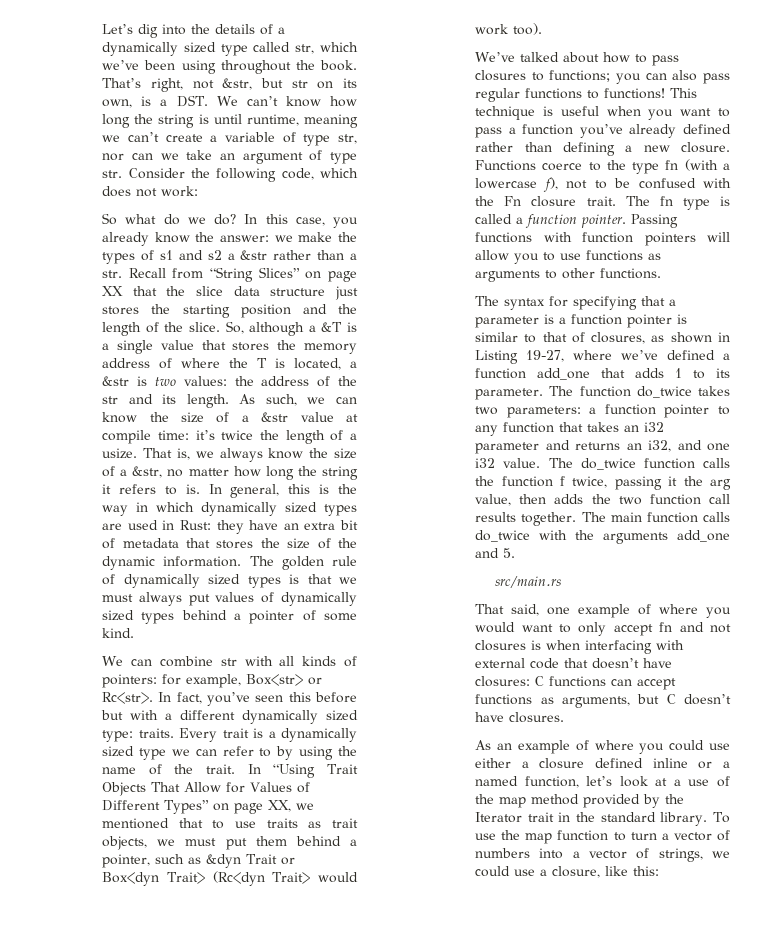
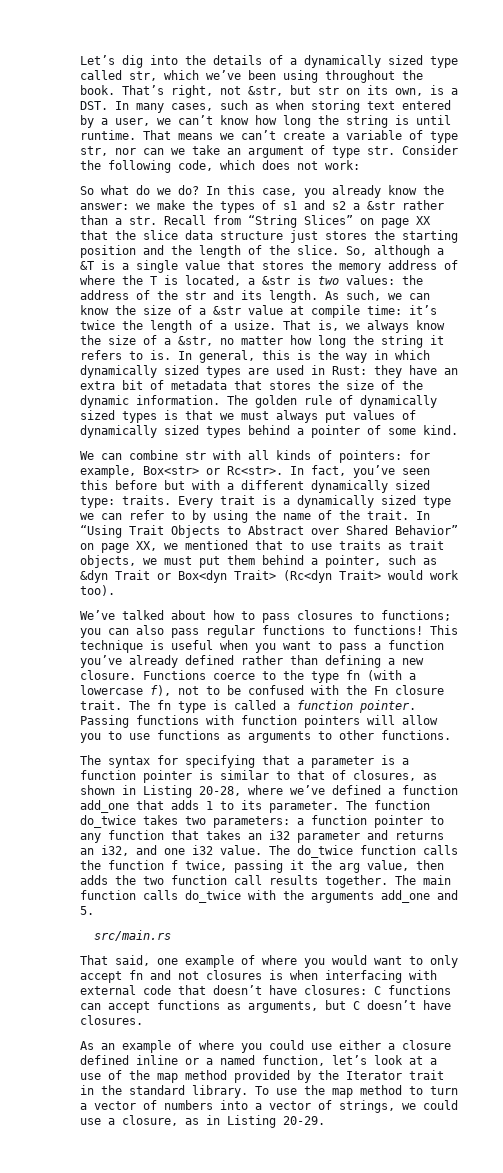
- That’s right, not &str, but str on its own, is a DST. We can’t know how long the string is until runtime, meaning we can’t create a variable of type str, nor can we take an argument of type str. Consider the following code, which does not work:
+ That’s right, not &str, but str on its own, is a DST. In many cases, such as when storing text entered by a user, we can’t know how long the string is until runtime. That means we can’t create a variable of type str, nor can we take an argument of type str. Consider the following code, which does not work:
- In “Using Trait Objects That Allow for Values of Different Types” on page XX, we mentioned that to use traits as trait objects, we must put them behind a pointer, such as &dyn Trait or Box<dyn Trait> (Rc<dyn Trait> would work too).
+ In “Using Trait Objects to Abstract over Shared Behavior” on page XX, we mentioned that to use traits as trait objects, we must put them behind a pointer, such as &dyn Trait or Box<dyn Trait> (Rc<dyn Trait> would work too).
- The syntax for specifying that a parameter is a function pointer is similar to that of closures, as shown in Listing 19-27, where we’ve defined a function add_one that adds 1 to its parameter.
+ The syntax for specifying that a parameter is a function pointer is similar to that of closures, as shown in Listing 20-28, where we’ve defined a function add_one that adds 1 to its parameter.
- To use the map function to turn a vector of numbers into a vector of strings, we could use a closure, like this:
+ To use the map method to turn a vector of numbers into a vector of strings, we could use a closure, as in Listing 20-29.

